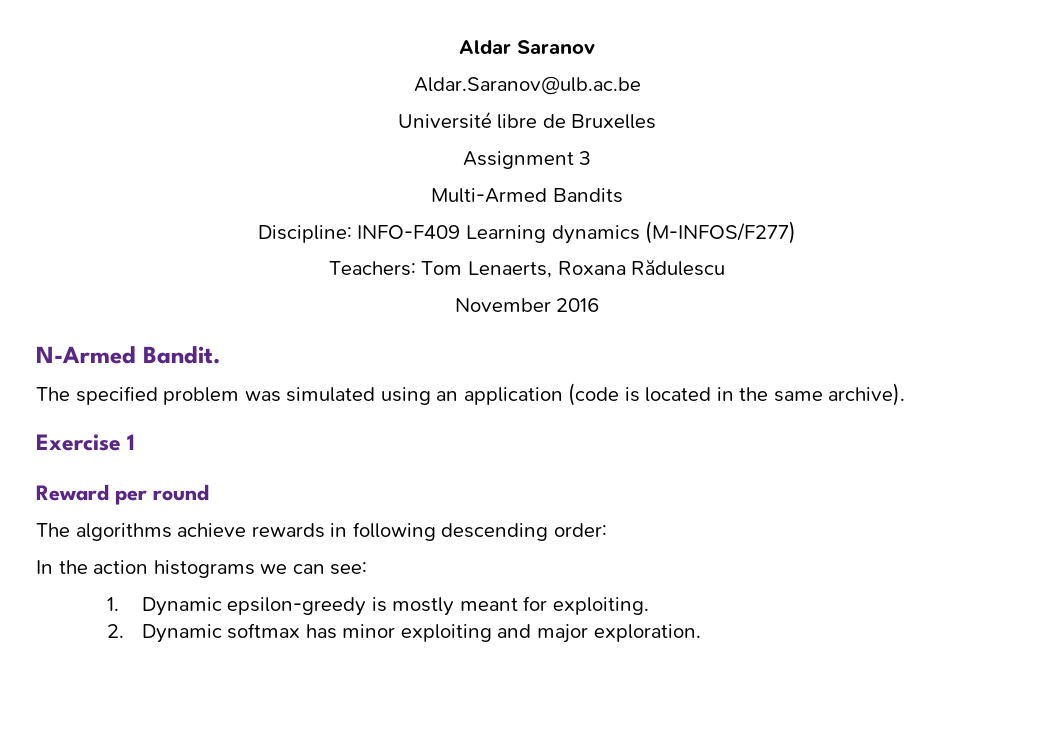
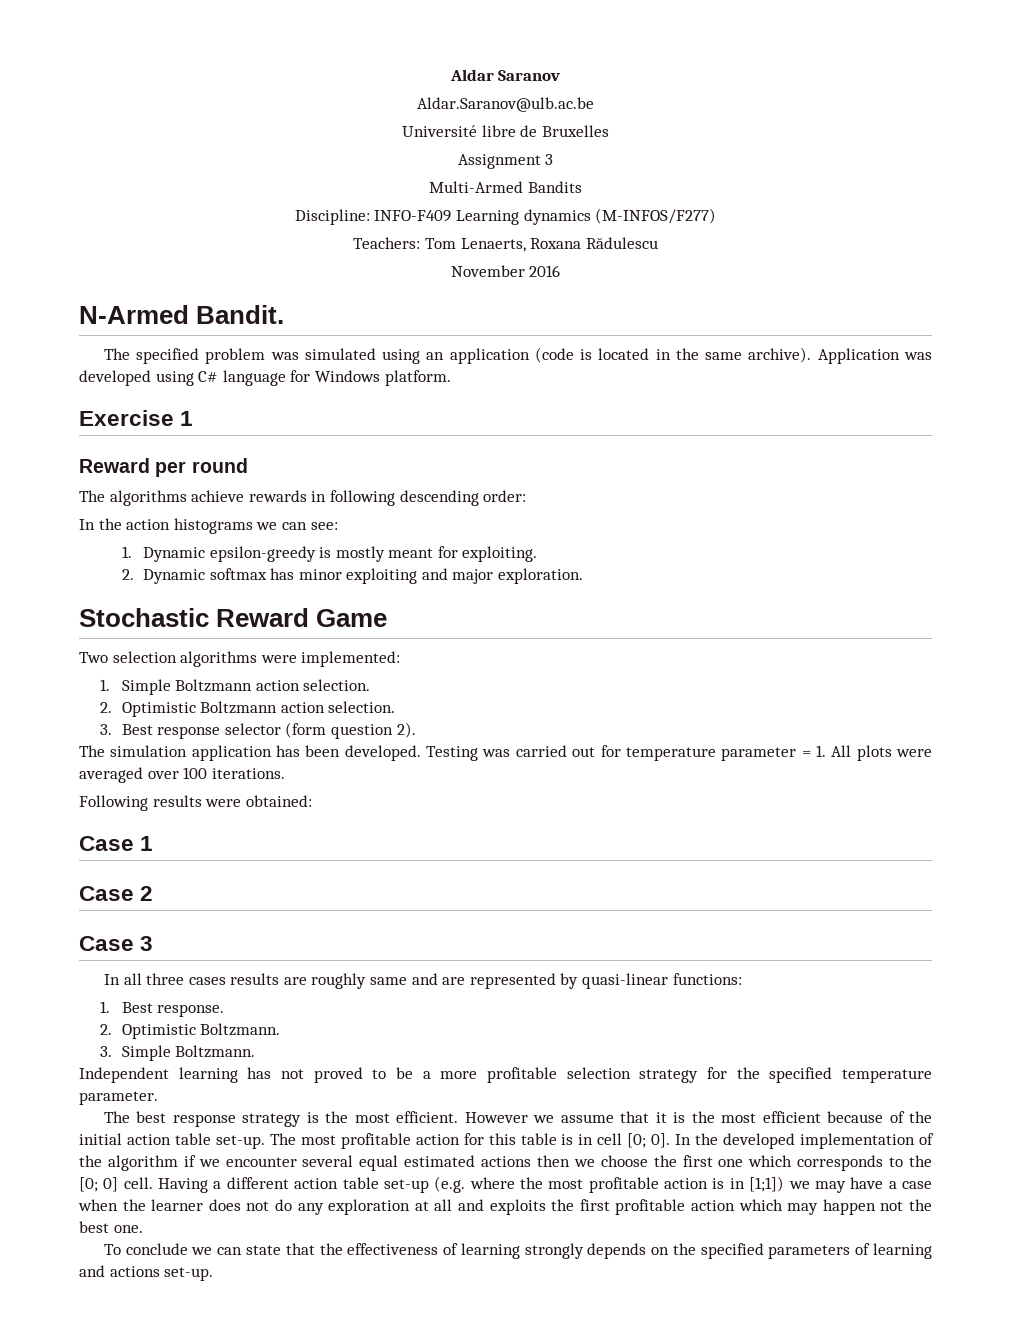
+ Application was developed using C# language for Windows platform.
+ Stochastic Reward Game
+ Two selection algorithms were implemented:
+ 1. Simple Boltzmann action selection.
+ 2. Optimistic Boltzmann action selection.
+ 3. Best response selector (form question 2).
+ The simulation application has been developed. Testing was carried out for temperature parameter = 1. All plots were averaged over 100 iterations.
+ Following results were obtained:
+ Case 1
+ Case 2
+ Case 3
+ In all three cases results are roughly same and are represented by quasi-linear functions:
+ 1. Best response.
+ 2. Optimistic Boltzmann.
+ 3. Simple Boltzmann.
+ Independent learning has not proved to be a more profitable selection strategy for the specified temperature parameter.
+ The best response strategy is the most efficient. However we assume that it is the most efficient because of the initial action table set-up. The most profitable action for this table is in cell [0; 0]. In the developed implementation of the algorithm if we encounter several equal estimated actions then we choose the first one which corresponds to the [0; 0] cell. Having a different action table set-up (e.g. where the most profitable action is in [1;1]) we may have a case when the learner does not do any exploration at all and exploits the first profitable action which may happen not the best one.
+ To conclude we can state that the effectiveness of learning strongly depends on the specified parameters of learning and actions set-up.

